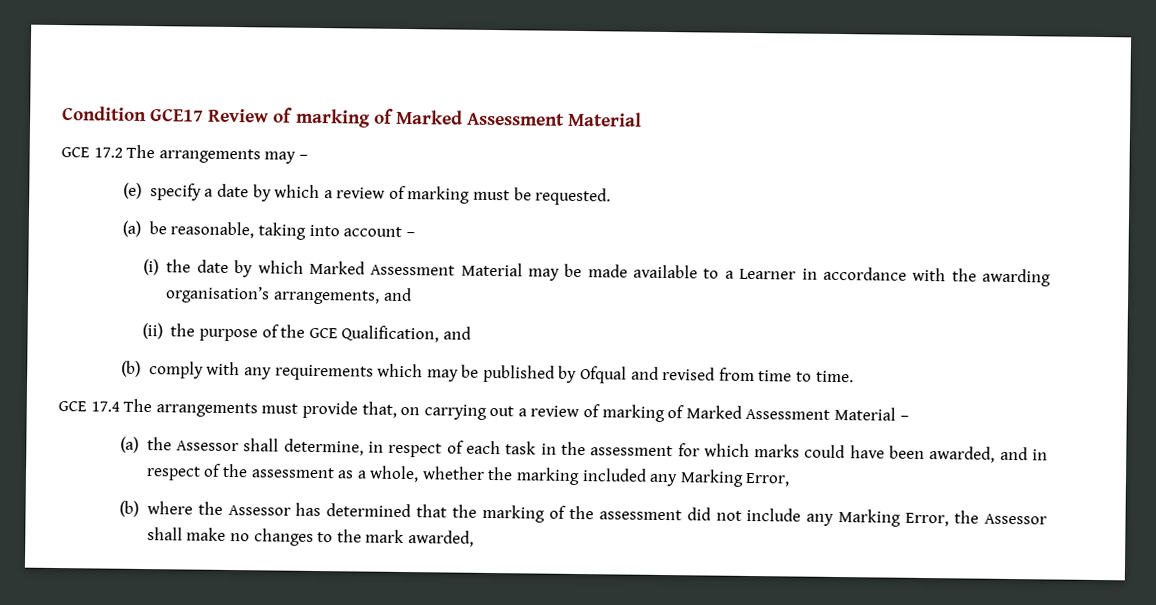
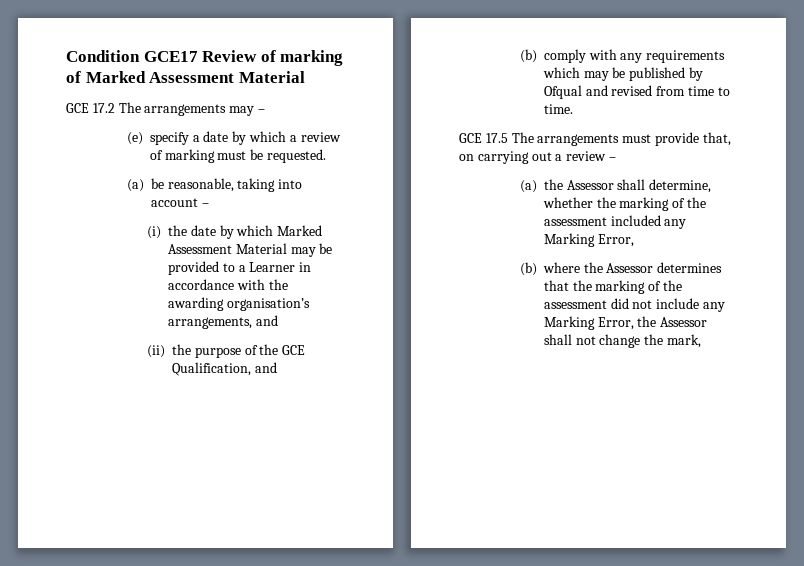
- (i) the date by which Marked Assessment Material may be made available to a Learner in accordance with the awarding organisation’s arrangements, and
+ (i) the date by which Marked Assessment Material may be provided to a Learner in accordance with the awarding organisation’s arrangements, and
- GCE 17.4 The arrangements must provide that, on carrying out a review of marking of Marked Assessment Material –
+ GCE 17.5 The arrangements must provide that, on carrying out a review –
- (a) the Assessor shall determine, in respect of each task in the assessment for which marks could have been awarded, and in respect of the assessment as a whole, whether the marking included any Marking Error,
+ (a) the Assessor shall determine, whether the marking of the assessment included any Marking Error,
- (b) where the Assessor has determined that the marking of the assessment did not include any Marking Error, the Assessor shall make no changes to the mark awarded,
+ (b) where the Assessor determines that the marking of the assessment did not include any Marking Error, the Assessor shall not change the mark,

